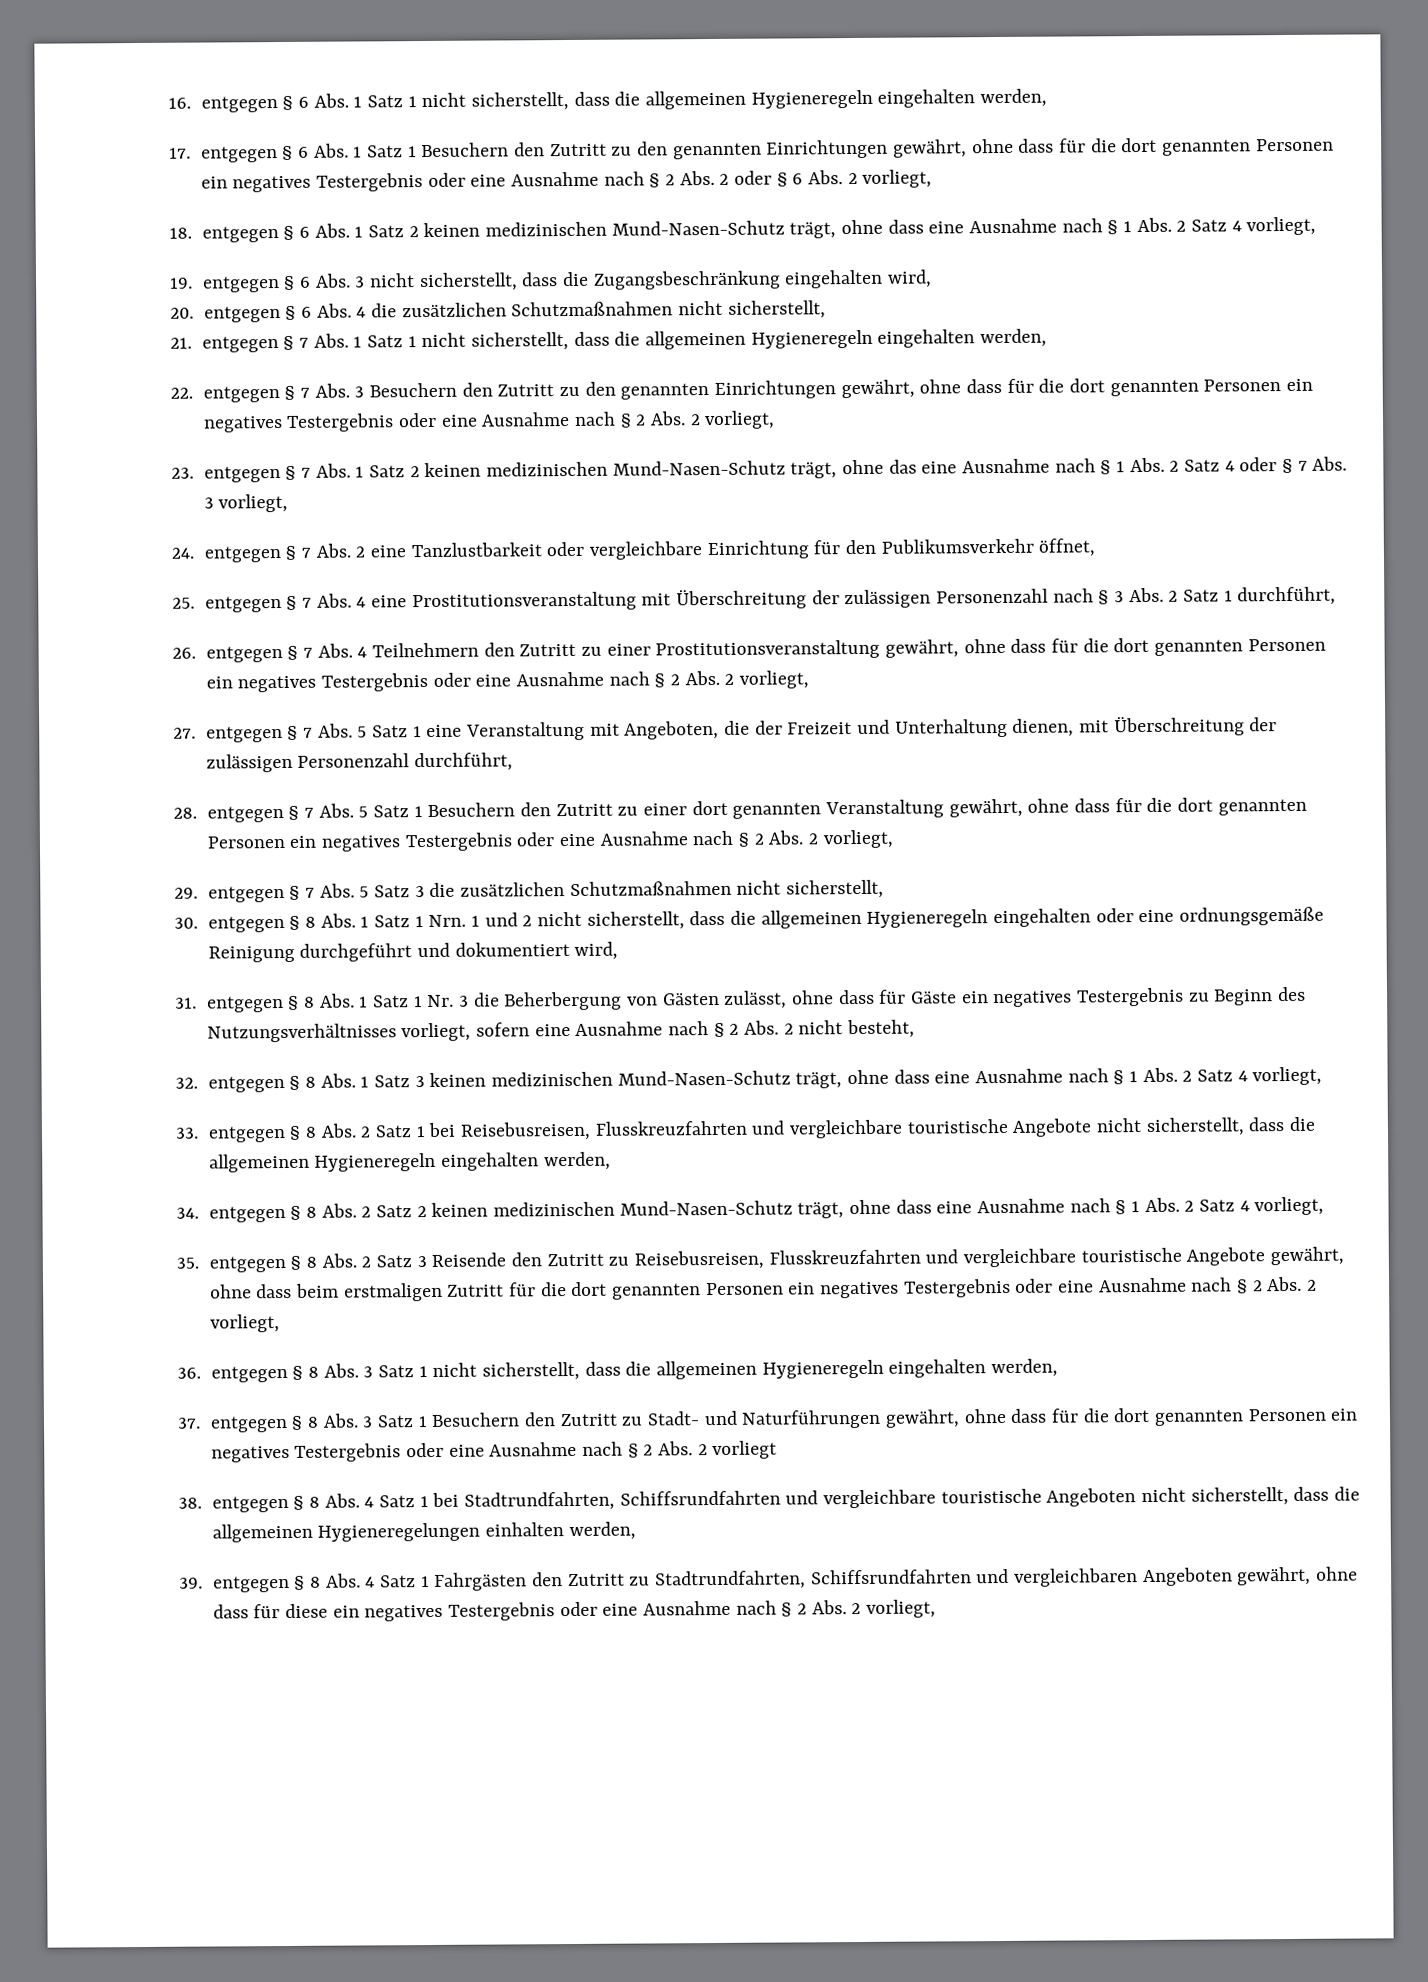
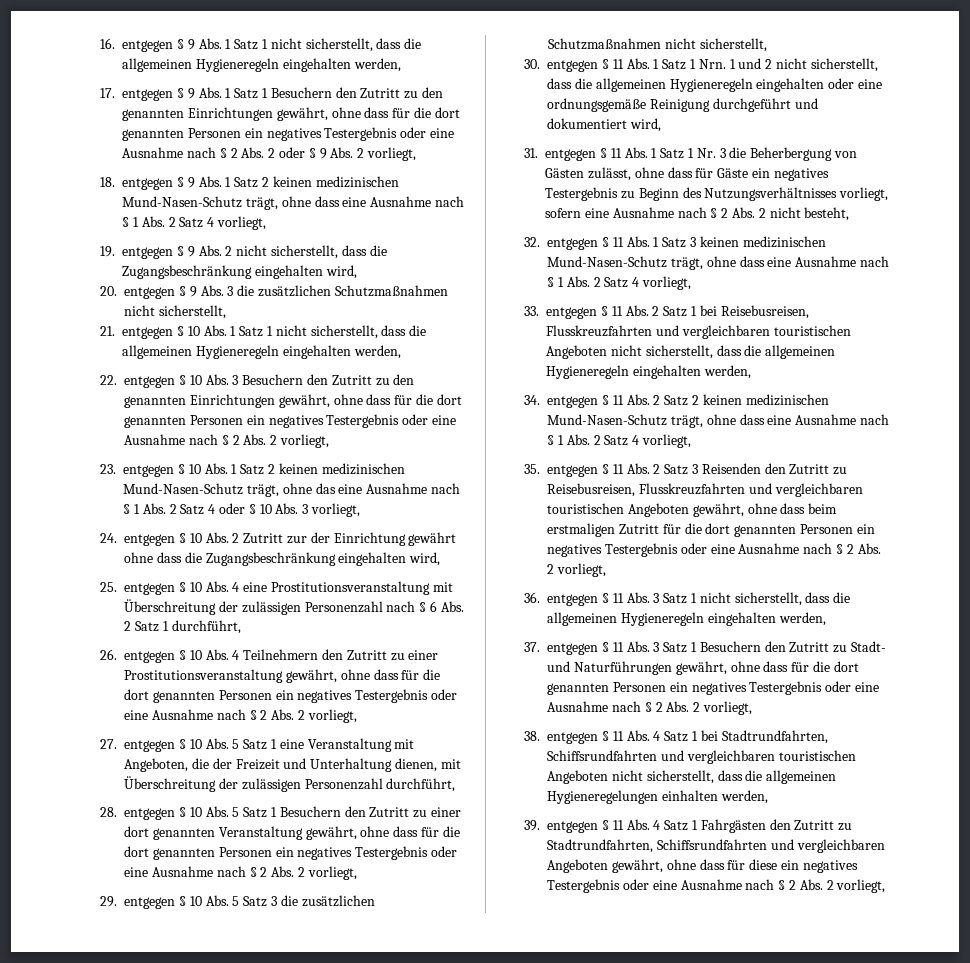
- 16. entgegen § 6 Abs. 1 Satz 1 nicht sicherstellt, dass die allgemeinen Hygieneregeln eingehalten werden,
+ 16. entgegen § 9 Abs. 1 Satz 1 nicht sicherstellt, dass die allgemeinen Hygieneregeln eingehalten werden,
- 17. entgegen § 6 Abs. 1 Satz 1 Besuchern den Zutritt zu den genannten Einrichtungen gewährt, ohne dass für die dort genannten Personen ein negatives Testergebnis oder eine Ausnahme nach § 2 Abs. 2 oder § 6 Abs. 2 vorliegt,
+ 17. entgegen § 9 Abs. 1 Satz 1 Besuchern den Zutritt zu den genannten Einrichtungen gewährt, ohne dass für die dort genannten Personen ein negatives Testergebnis oder eine Ausnahme nach § 2 Abs. 2 oder § 9 Abs. 2 vorliegt,
- 18. entgegen § 6 Abs. 1 Satz 2 keinen medizinischen Mund-Nasen-Schutz trägt, ohne dass eine Ausnahme nach § 1 Abs. 2 Satz 4 vorliegt,
+ 18. entgegen § 9 Abs. 1 Satz 2 keinen medizinischen Mund-Nasen-Schutz trägt, ohne dass eine Ausnahme nach § 1 Abs. 2 Satz 4 vorliegt,
- 19. entgegen § 6 Abs. 3 nicht sicherstellt, dass die Zugangsbeschränkung eingehalten wird,
+ 19. entgegen § 9 Abs. 2 nicht sicherstellt, dass die Zugangsbeschränkung eingehalten wird,
- 20. entgegen § 6 Abs. 4 die zusätzlichen Schutzmaßnahmen nicht sicherstellt,
+ 20. entgegen § 9 Abs. 3 die zusätzlichen Schutzmaßnahmen nicht sicherstellt,
- 21. entgegen § 7 Abs. 1 Satz 1 nicht sicherstellt, dass die allgemeinen Hygieneregeln eingehalten werden,
+ 21. entgegen § 10 Abs. 1 Satz 1 nicht sicherstellt, dass die allgemeinen Hygieneregeln eingehalten werden,
- 22. entgegen § 7 Abs. 3 Besuchern den Zutritt zu den genannten Einrichtungen gewährt, ohne dass für die dort genannten Personen ein negatives Testergebnis oder eine Ausnahme nach § 2 Abs. 2 vorliegt,
+ 22. entgegen § 10 Abs. 3 Besuchern den Zutritt zu den genannten Einrichtungen gewährt, ohne dass für die dort genannten Personen ein negatives Testergebnis oder eine Ausnahme nach § 2 Abs. 2 vorliegt,
- 23. entgegen § 7 Abs. 1 Satz 2 keinen medizinischen Mund-Nasen-Schutz trägt, ohne das eine Ausnahme nach § 1 Abs. 2 Satz 4 oder § 7 Abs. 3 vorliegt,
+ 23. entgegen § 10 Abs. 1 Satz 2 keinen medizinischen Mund-Nasen-Schutz trägt, ohne das eine Ausnahme nach § 1 Abs. 2 Satz 4 oder § 10 Abs. 3 vorliegt,
- 24. entgegen § 7 Abs. 2 eine Tanzlustbarkeit oder vergleichbare Einrichtung für den Publikumsverkehr öffnet,
+ 24. entgegen § 10 Abs. 2 Zutritt zur der Einrichtung gewährt ohne dass die Zugangsbeschränkung eingehalten wird,
- 25. entgegen § 7 Abs. 4 eine Prostitutionsveranstaltung mit Überschreitung der zulässigen Personenzahl nach § 3 Abs. 2 Satz 1 durchführt,
+ 25. entgegen § 10 Abs. 4 eine Prostitutionsveranstaltung mit Überschreitung der zulässigen Personenzahl nach § 6 Abs. 2 Satz 1 durchführt,
- 26. entgegen § 7 Abs. 4 Teilnehmern den Zutritt zu einer Prostitutionsveranstaltung gewährt, ohne dass für die dort genannten Personen ein negatives Testergebnis oder eine Ausnahme nach § 2 Abs. 2 vorliegt,
+ 26. entgegen § 10 Abs. 4 Teilnehmern den Zutritt zu einer Prostitutionsveranstaltung gewährt, ohne dass für die dort genannten Personen ein negatives Testergebnis oder eine Ausnahme nach § 2 Abs. 2 vorliegt,
- 27. entgegen § 7 Abs. 5 Satz 1 eine Veranstaltung mit Angeboten, die der Freizeit und Unterhaltung dienen, mit Überschreitung der zulässigen Personenzahl durchführt,
+ 27. entgegen § 10 Abs. 5 Satz 1 eine Veranstaltung mit Angeboten, die der Freizeit und Unterhaltung dienen, mit Überschreitung der zulässigen Personenzahl durchführt,
- 28. entgegen § 7 Abs. 5 Satz 1 Besuchern den Zutritt zu einer dort genannten Veranstaltung gewährt, ohne dass für die dort genannten Personen ein negatives Testergebnis oder eine Ausnahme nach § 2 Abs. 2 vorliegt,
+ 28. entgegen § 10 Abs. 5 Satz 1 Besuchern den Zutritt zu einer dort genannten Veranstaltung gewährt, ohne dass für die dort genannten Personen ein negatives Testergebnis oder eine Ausnahme nach § 2 Abs. 2 vorliegt,
- 29. entgegen § 7 Abs. 5 Satz 3 die zusätzlichen Schutzmaßnahmen nicht sicherstellt,
+ 29. entgegen § 10 Abs. 5 Satz 3 die zusätzlichen Schutzmaßnahmen nicht sicherstellt,
- 30. entgegen § 8 Abs. 1 Satz 1 Nrn. 1 und 2 nicht sicherstellt, dass die allgemeinen Hygieneregeln eingehalten oder eine ordnungsgemäße Reinigung durchgeführt und dokumentiert wird,
+ 30. entgegen § 11 Abs. 1 Satz 1 Nrn. 1 und 2 nicht sicherstellt, dass die allgemeinen Hygieneregeln eingehalten oder eine ordnungsgemäße Reinigung durchgeführt und dokumentiert wird,
- 31. entgegen § 8 Abs. 1 Satz 1 Nr. 3 die Beherbergung von Gästen zulässt, ohne dass für Gäste ein negatives Testergebnis zu Beginn des Nutzungsverhältnisses vorliegt, sofern eine Ausnahme nach § 2 Abs. 2 nicht besteht,
+ 31. entgegen § 11 Abs. 1 Satz 1 Nr. 3 die Beherbergung von Gästen zulässt, ohne dass für Gäste ein negatives Testergebnis zu Beginn des Nutzungsverhältnisses vorliegt, sofern eine Ausnahme nach § 2 Abs. 2 nicht besteht,
- 32. entgegen § 8 Abs. 1 Satz 3 keinen medizinischen Mund-Nasen-Schutz trägt, ohne dass eine Ausnahme nach § 1 Abs. 2 Satz 4 vorliegt,
+ 32. entgegen § 11 Abs. 1 Satz 3 keinen medizinischen Mund-Nasen-Schutz trägt, ohne dass eine Ausnahme nach § 1 Abs. 2 Satz 4 vorliegt,
- 33. entgegen § 8 Abs. 2 Satz 1 bei Reisebusreisen, Flusskreuzfahrten und vergleichbare touristische Angebote nicht sicherstellt, dass die allgemeinen Hygieneregeln eingehalten werden,
+ 33. entgegen § 11 Abs. 2 Satz 1 bei Reisebusreisen, Flusskreuzfahrten und vergleichbaren touristischen Angeboten nicht sicherstellt, dass die allgemeinen Hygieneregeln eingehalten werden,
- 34. entgegen § 8 Abs. 2 Satz 2 keinen medizinischen Mund-Nasen-Schutz trägt, ohne dass eine Ausnahme nach § 1 Abs. 2 Satz 4 vorliegt,
+ 34. entgegen § 11 Abs. 2 Satz 2 keinen medizinischen Mund-Nasen-Schutz trägt, ohne dass eine Ausnahme nach § 1 Abs. 2 Satz 4 vorliegt,
- 35. entgegen § 8 Abs. 2 Satz 3 Reisende den Zutritt zu Reisebusreisen, Flusskreuzfahrten und vergleichbare touristische Angebote gewährt, ohne dass beim erstmaligen Zutritt für die dort genannten Personen ein negatives Testergebnis oder eine Ausnahme nach § 2 Abs. 2 vorliegt,
+ 35. entgegen § 11 Abs. 2 Satz 3 Reisenden den Zutritt zu Reisebusreisen, Flusskreuzfahrten und vergleichbaren touristischen Angeboten gewährt, ohne dass beim erstmaligen Zutritt für die dort genannten Personen ein negatives Testergebnis oder eine Ausnahme nach § 2 Abs. 2 vorliegt,
- 36. entgegen § 8 Abs. 3 Satz 1 nicht sicherstellt, dass die allgemeinen Hygieneregeln eingehalten werden,
+ 36. entgegen § 11 Abs. 3 Satz 1 nicht sicherstellt, dass die allgemeinen Hygieneregeln eingehalten werden,
- 37. entgegen § 8 Abs. 3 Satz 1 Besuchern den Zutritt zu Stadt- und Naturführungen gewährt, ohne dass für die dort genannten Personen ein negatives Testergebnis oder eine Ausnahme nach § 2 Abs. 2 vorliegt
+ 37. entgegen § 11 Abs. 3 Satz 1 Besuchern den Zutritt zu Stadt- und Naturführungen gewährt, ohne dass für die dort genannten Personen ein negatives Testergebnis oder eine Ausnahme nach § 2 Abs. 2 vorliegt,
- 38. entgegen § 8 Abs. 4 Satz 1 bei Stadtrundfahrten, Schiffsrundfahrten und vergleichbare touristische Angeboten nicht sicherstellt, dass die allgemeinen Hygieneregelungen einhalten werden,
+ 38. entgegen § 11 Abs. 4 Satz 1 bei Stadtrundfahrten, Schiffsrundfahrten und vergleichbaren touristischen Angeboten nicht sicherstellt, dass die allgemeinen Hygieneregelungen einhalten werden,
- 39. entgegen § 8 Abs. 4 Satz 1 Fahrgästen den Zutritt zu Stadtrundfahrten, Schiffsrundfahrten und vergleichbaren Angeboten gewährt, ohne dass für diese ein negatives Testergebnis oder eine Ausnahme nach § 2 Abs. 2 vorliegt,
+ 39. entgegen § 11 Abs. 4 Satz 1 Fahrgästen den Zutritt zu Stadtrundfahrten, Schiffsrundfahrten und vergleichbaren Angeboten gewährt, ohne dass für diese ein negatives Testergebnis oder eine Ausnahme nach § 2 Abs. 2 vorliegt,

